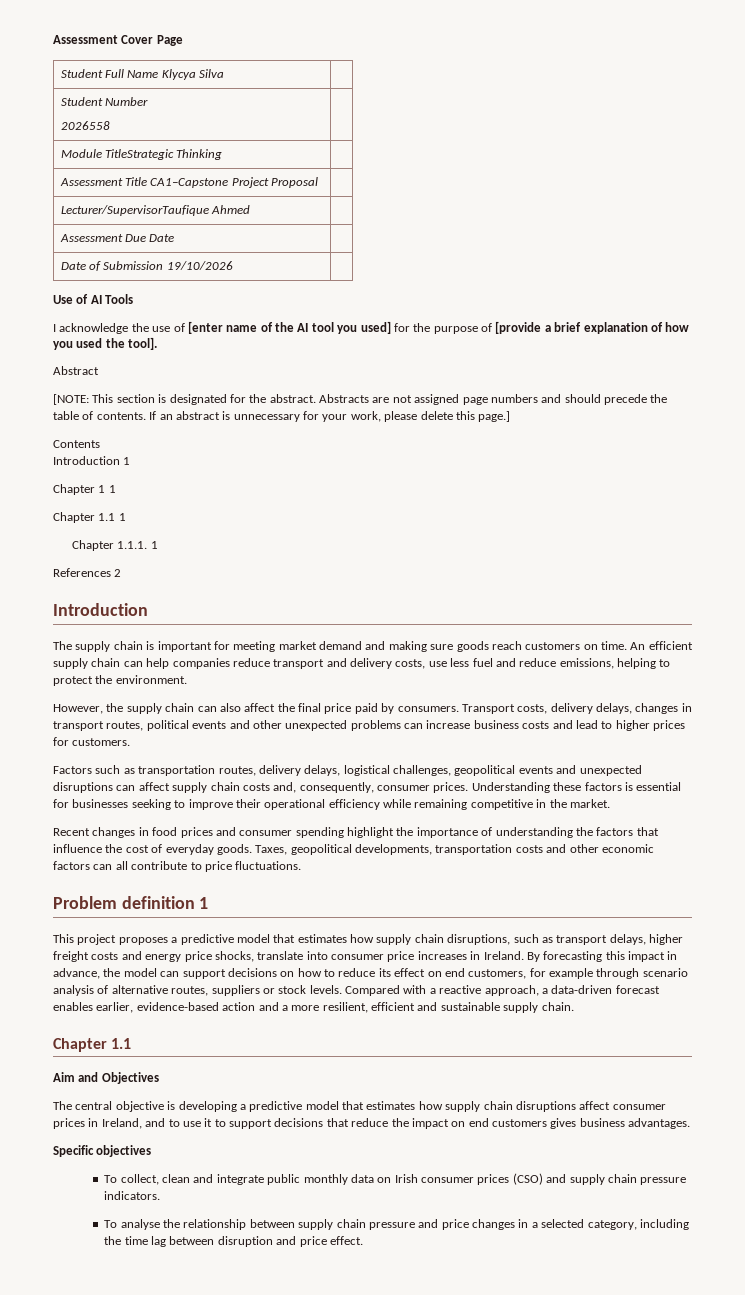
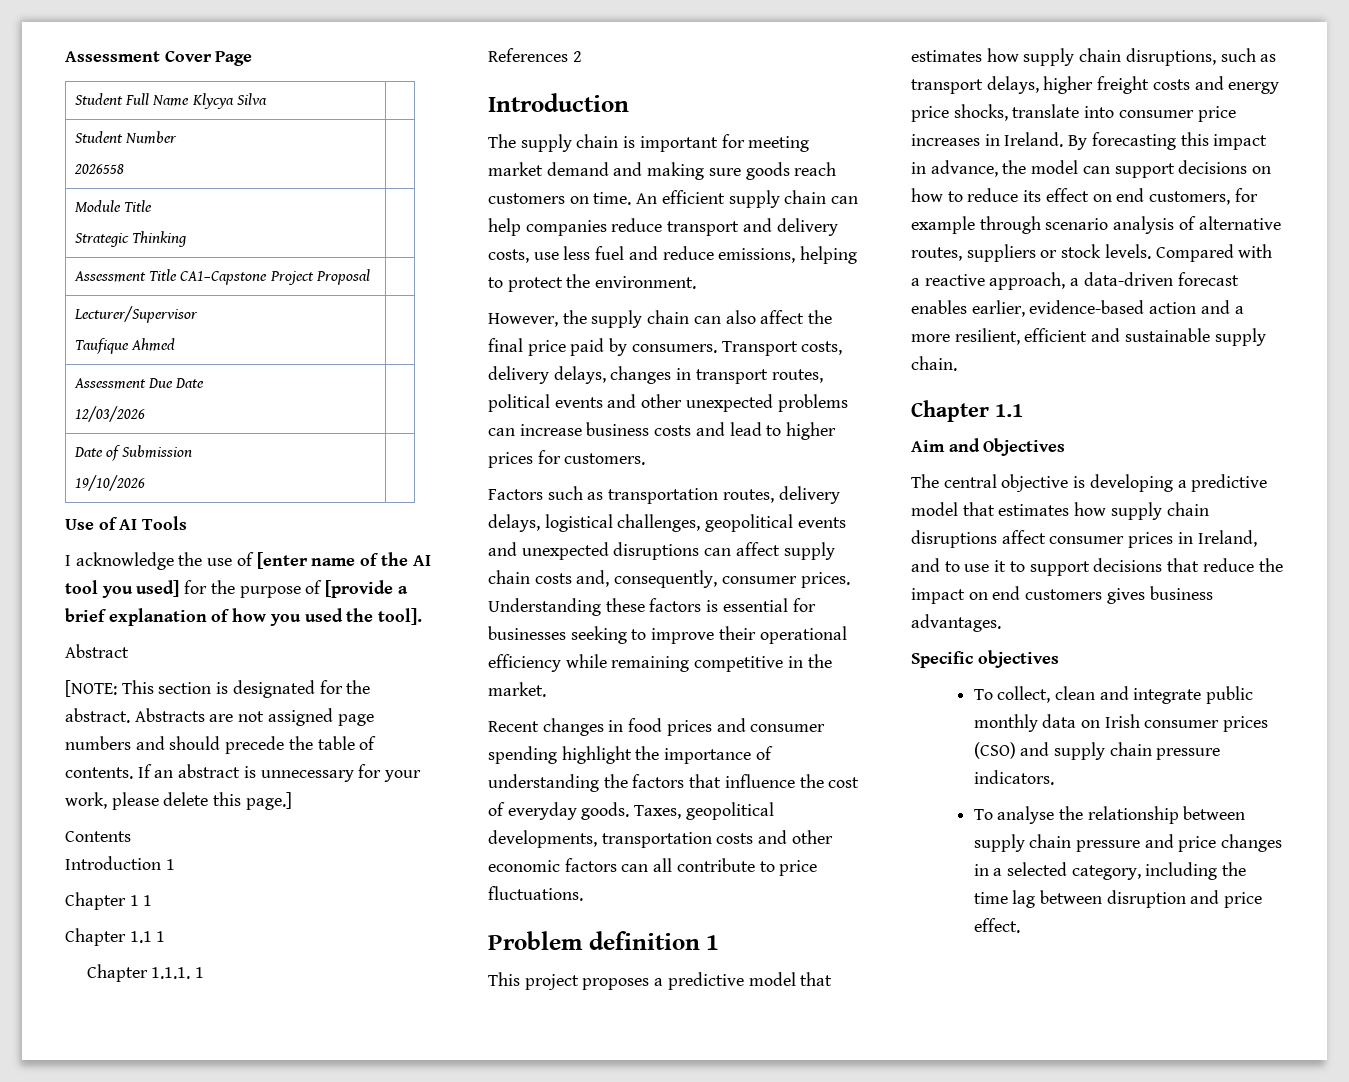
- Module TitleStrategic Thinking |
+ Module Title
+ Strategic Thinking |
- Lecturer/SupervisorTaufique Ahmed |
+ Lecturer/Supervisor
+ Taufique Ahmed |
- Assessment Due Date |
+ Assessment Due Date
+ 12/03/2026 |
- Date of Submission 19/10/2026 |
+ Date of Submission
+ 19/10/2026 |

